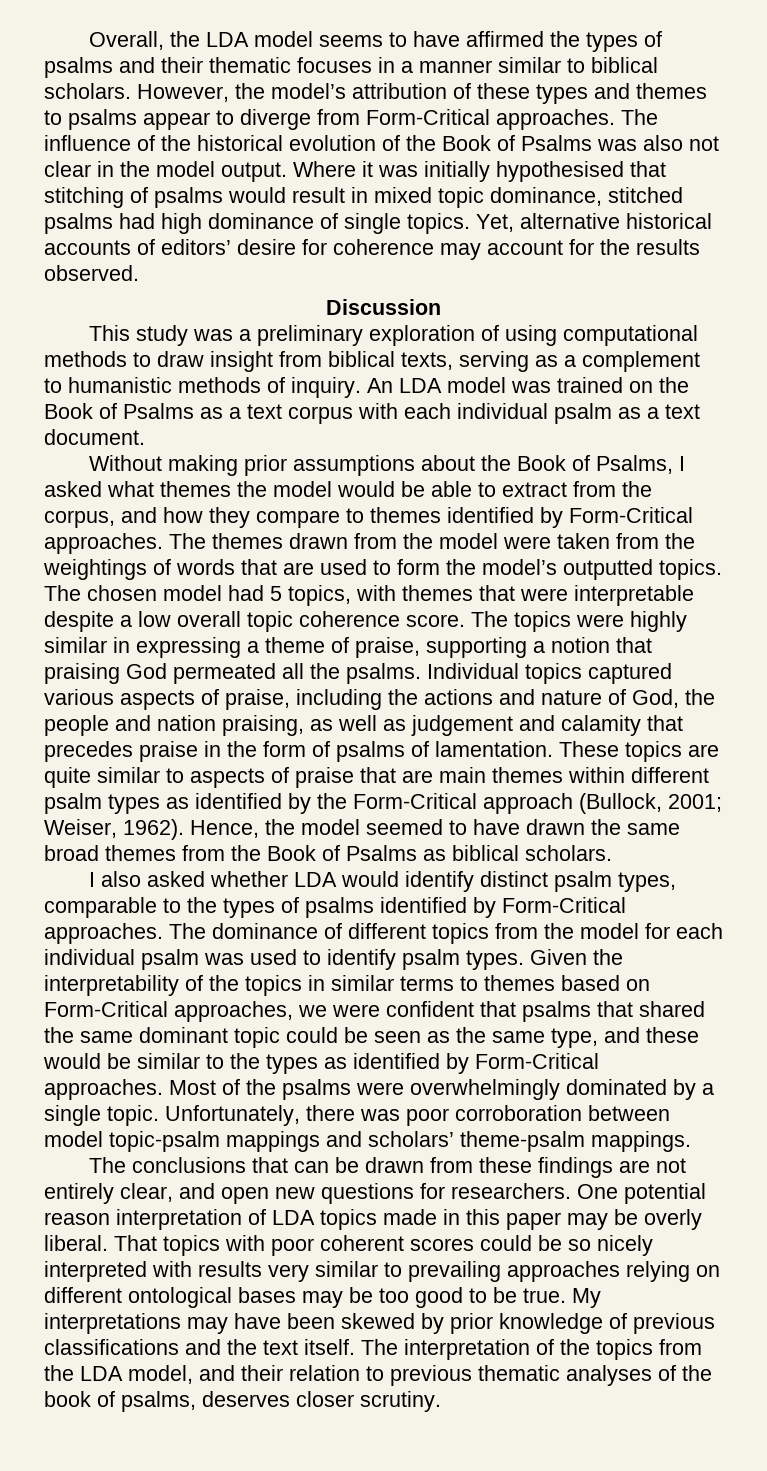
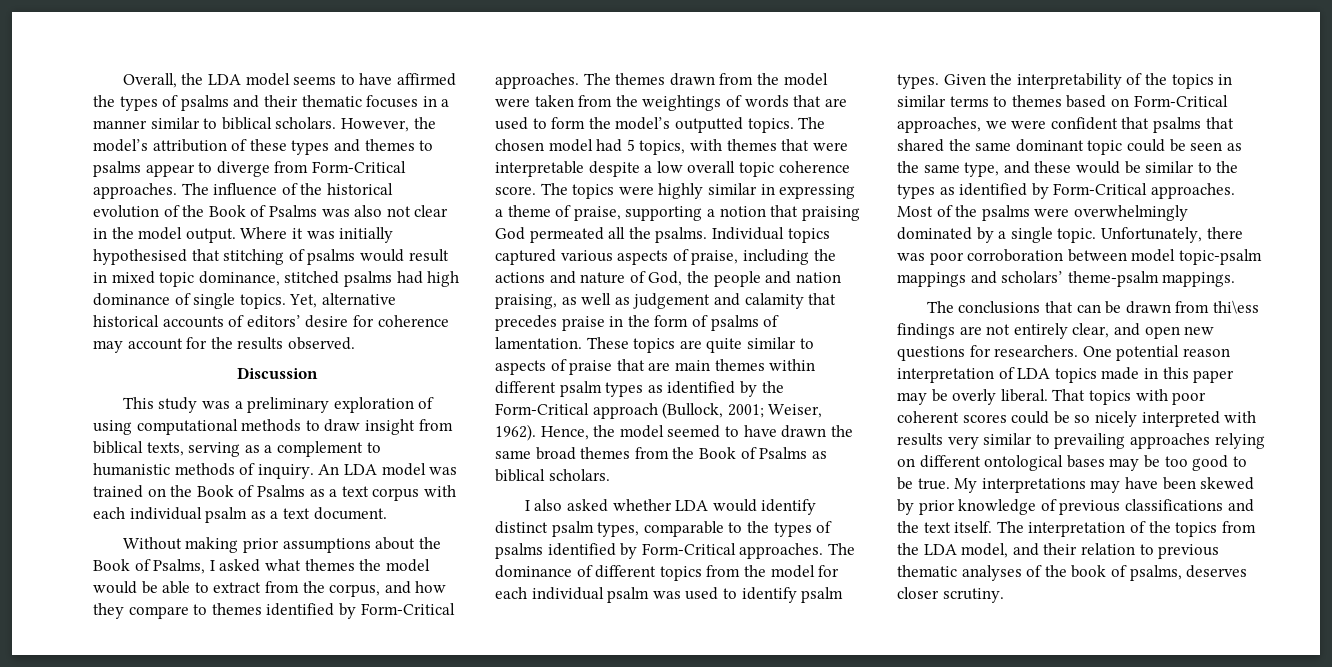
- The conclusions that can be drawn from these findings are not entirely clear, and open new questions for researchers.
+ The conclusions that can be drawn from thi\ess findings are not entirely clear, and open new questions for researchers.

